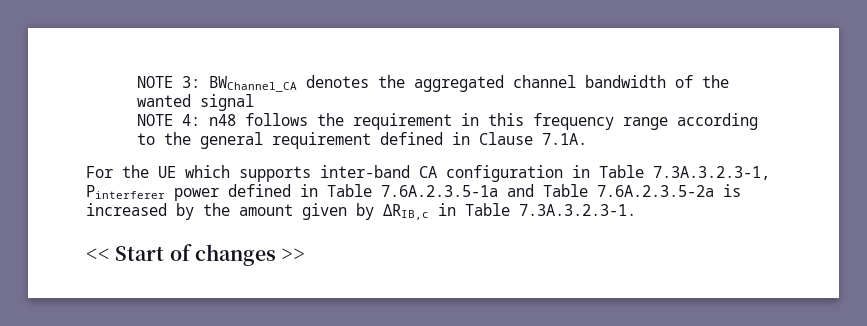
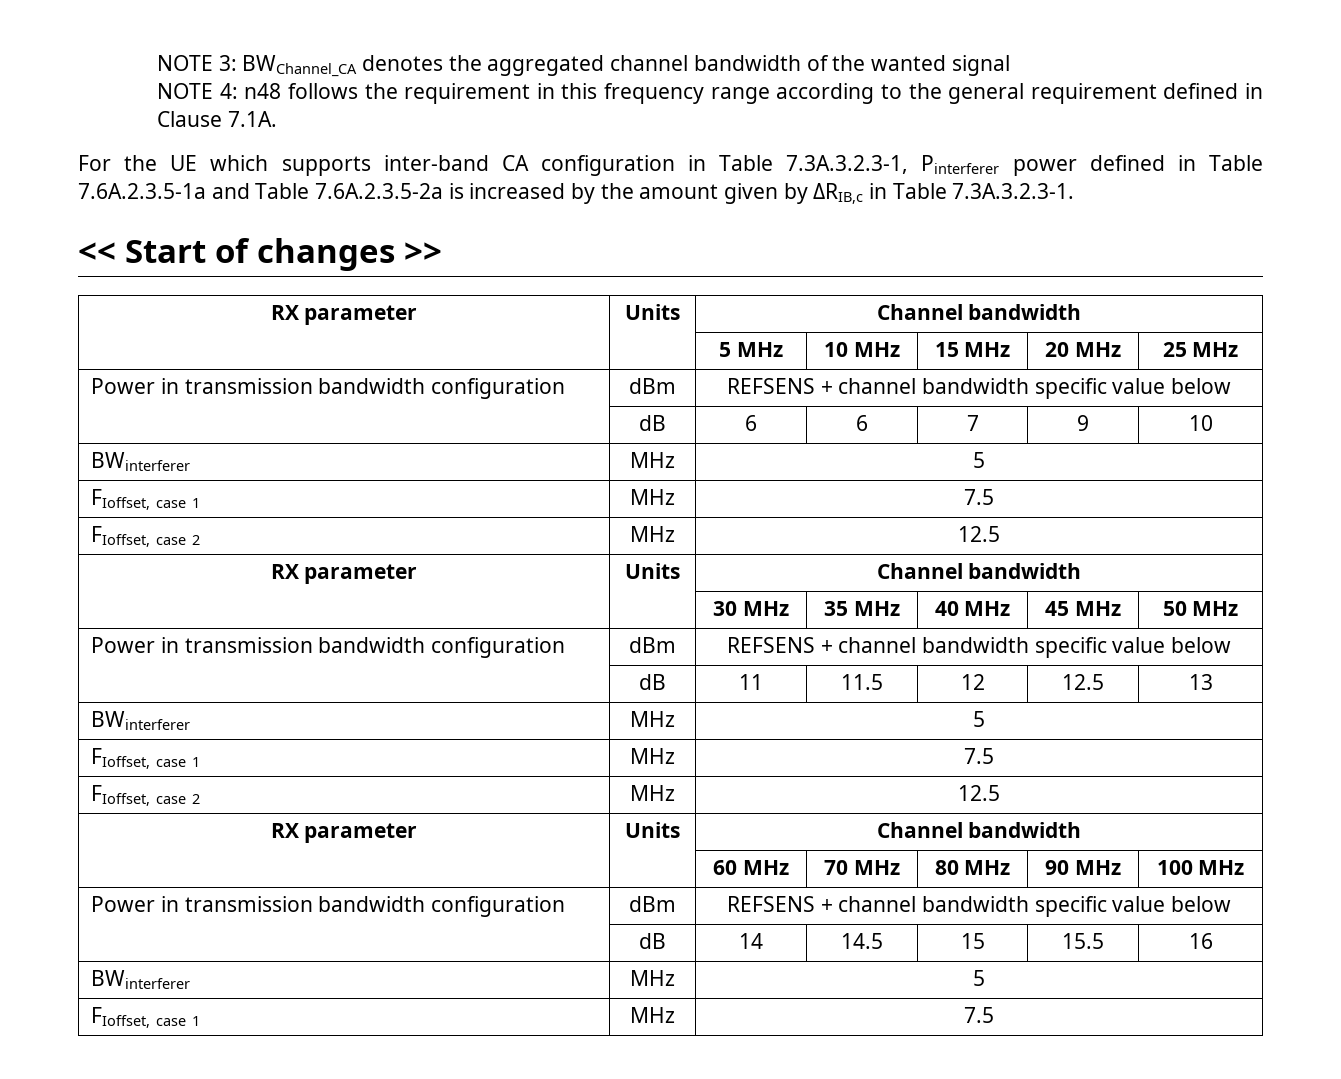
  << Start of changes >>
+ RX parameter | Units | Channel bandwidth
+ | | 5 MHz | 10 MHz | 15 MHz | 20 MHz | 25 MHz
+ Power in transmission bandwidth configuration | dBm | REFSENS + channel bandwidth specific value below
+ | dB | 6 | 6 | 7 | 9 | 10
+ BWinterferer | MHz | 5
+ FIoffset, case 1 | MHz | 7.5
+ FIoffset, case 2 | MHz | 12.5
+ RX parameter | Units | Channel bandwidth
+ | | 30 MHz | 35 MHz | 40 MHz | 45 MHz | 50 MHz
+ Power in transmission bandwidth configuration | dBm | REFSENS + channel bandwidth specific value below
+ | dB | 11 | 11.5 | 12 | 12.5 | 13
+ BWinterferer | MHz | 5
+ FIoffset, case 1 | MHz | 7.5
+ FIoffset, case 2 | MHz | 12.5
+ RX parameter | Units | Channel bandwidth
+ | | 60 MHz | 70 MHz | 80 MHz | 90 MHz | 100 MHz
+ Power in transmission bandwidth configuration | dBm | REFSENS + channel bandwidth specific value below
+ | dB | 14 | 14.5 | 15 | 15.5 | 16
+ BWinterferer | MHz | 5
+ FIoffset, case 1 | MHz | 7.5

